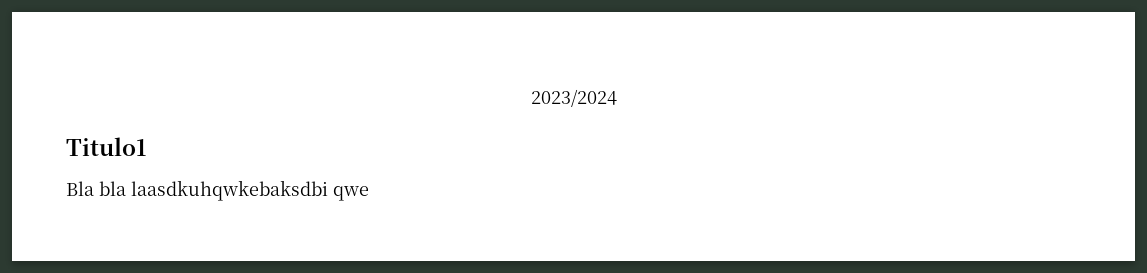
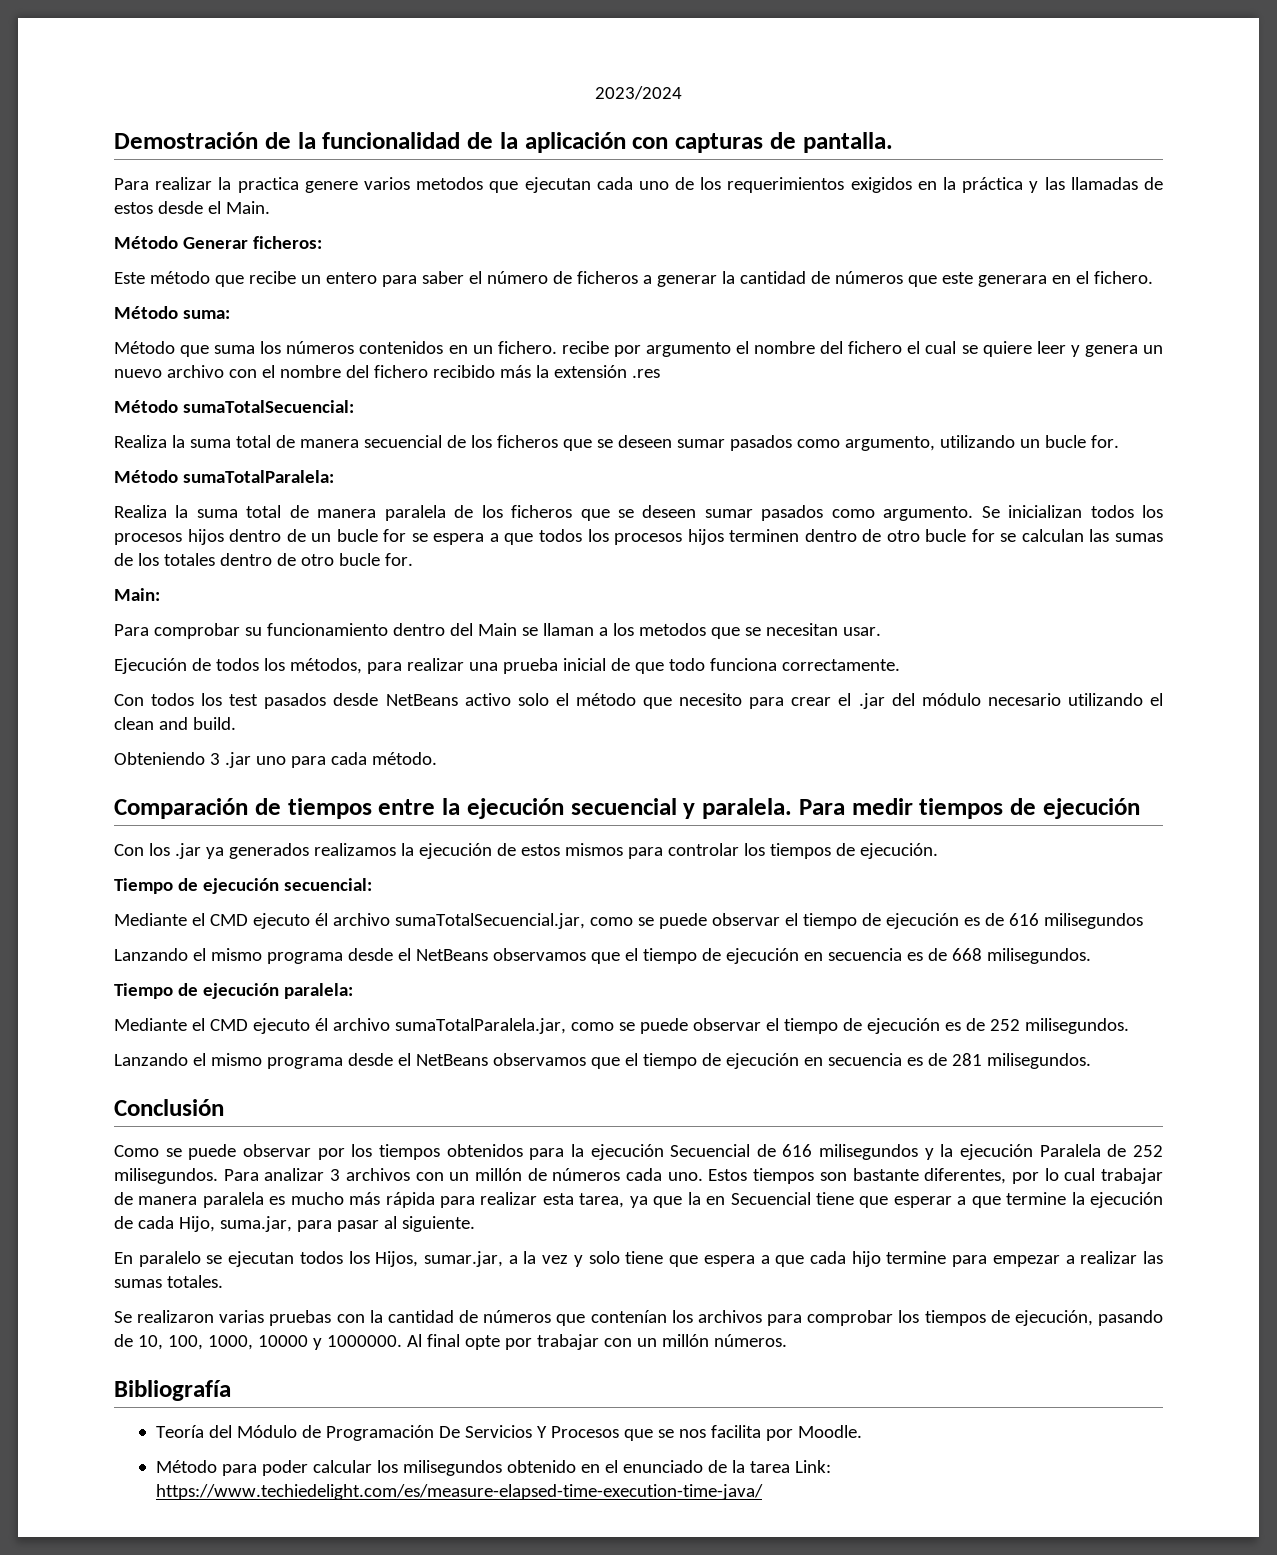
- Titulo1
- Bla bla laasdkuhqwkebaksdbi qwe
+ Demostración de la funcionalidad de la aplicación con capturas de pantalla.
+ Para realizar la practica genere varios metodos que ejecutan cada uno de los requerimientos exigidos en la práctica y las llamadas de estos desde el Main.
+ Método Generar ficheros:
+ Este método que recibe un entero para saber el número de ficheros a generar la cantidad de números que este generara en el fichero.
+ Método suma:
+ Método que suma los números contenidos en un fichero. recibe por argumento el nombre del fichero el cual se quiere leer y genera un nuevo archivo con el nombre del fichero recibido más la extensión .res
+ Método sumaTotalSecuencial:
+ Realiza la suma total de manera secuencial de los ficheros que se deseen sumar pasados como argumento, utilizando un bucle for.
+ Método sumaTotalParalela:
+ Realiza la suma total de manera paralela de los ficheros que se deseen sumar pasados como argumento. Se inicializan todos los procesos hijos dentro de un bucle for se espera a que todos los procesos hijos terminen dentro de otro bucle for se calculan las sumas de los totales dentro de otro bucle for.
+ Main:
+ Para comprobar su funcionamiento dentro del Main se llaman a los metodos que se necesitan usar.
+ Ejecución de todos los métodos, para realizar una prueba inicial de que todo funciona correctamente.
+ Con todos los test pasados desde NetBeans activo solo el método que necesito para crear el .jar del módulo necesario utilizando el clean and build.
+ Obteniendo 3 .jar uno para cada método.
+ Comparación de tiempos entre la ejecución secuencial y paralela. Para medir tiempos de ejecución
+ Con los .jar ya generados realizamos la ejecución de estos mismos para controlar los tiempos de ejecución.
+ Tiempo de ejecución secuencial:
+ Mediante el CMD ejecuto él archivo sumaTotalSecuencial.jar, como se puede observar el tiempo de ejecución es de 616 milisegundos
+ Lanzando el mismo programa desde el NetBeans observamos que el tiempo de ejecución en secuencia es de 668 milisegundos.
+ Tiempo de ejecución paralela:
+ Mediante el CMD ejecuto él archivo sumaTotalParalela.jar, como se puede observar el tiempo de ejecución es de 252 milisegundos.
+ Lanzando el mismo programa desde el NetBeans observamos que el tiempo de ejecución en secuencia es de 281 milisegundos.
+ Conclusión
+ Como se puede observar por los tiempos obtenidos para la ejecución Secuencial de 616 milisegundos y la ejecución Paralela de 252 milisegundos. Para analizar 3 archivos con un millón de números cada uno. Estos tiempos son bastante diferentes, por lo cual trabajar de manera paralela es mucho más rápida para realizar esta tarea, ya que la en Secuencial tiene que esperar a que termine la ejecución de cada Hijo, suma.jar, para pasar al siguiente.
+ En paralelo se ejecutan todos los Hijos, sumar.jar, a la vez y solo tiene que espera a que cada hijo termine para empezar a realizar las sumas totales.
+ Se realizaron varias pruebas con la cantidad de números que contenían los archivos para comprobar los tiempos de ejecución, pasando de 10, 100, 1000, 10000 y 1000000. Al final opte por trabajar con un millón números.
+ Bibliografía
+ Teoría del Módulo de Programación De Servicios Y Procesos que se nos facilita por Moodle.
+ Método para poder calcular los milisegundos obtenido en el enunciado de la tarea Link: https://www.techiedelight.com/es/measure-elapsed-time-execution-time-java/

